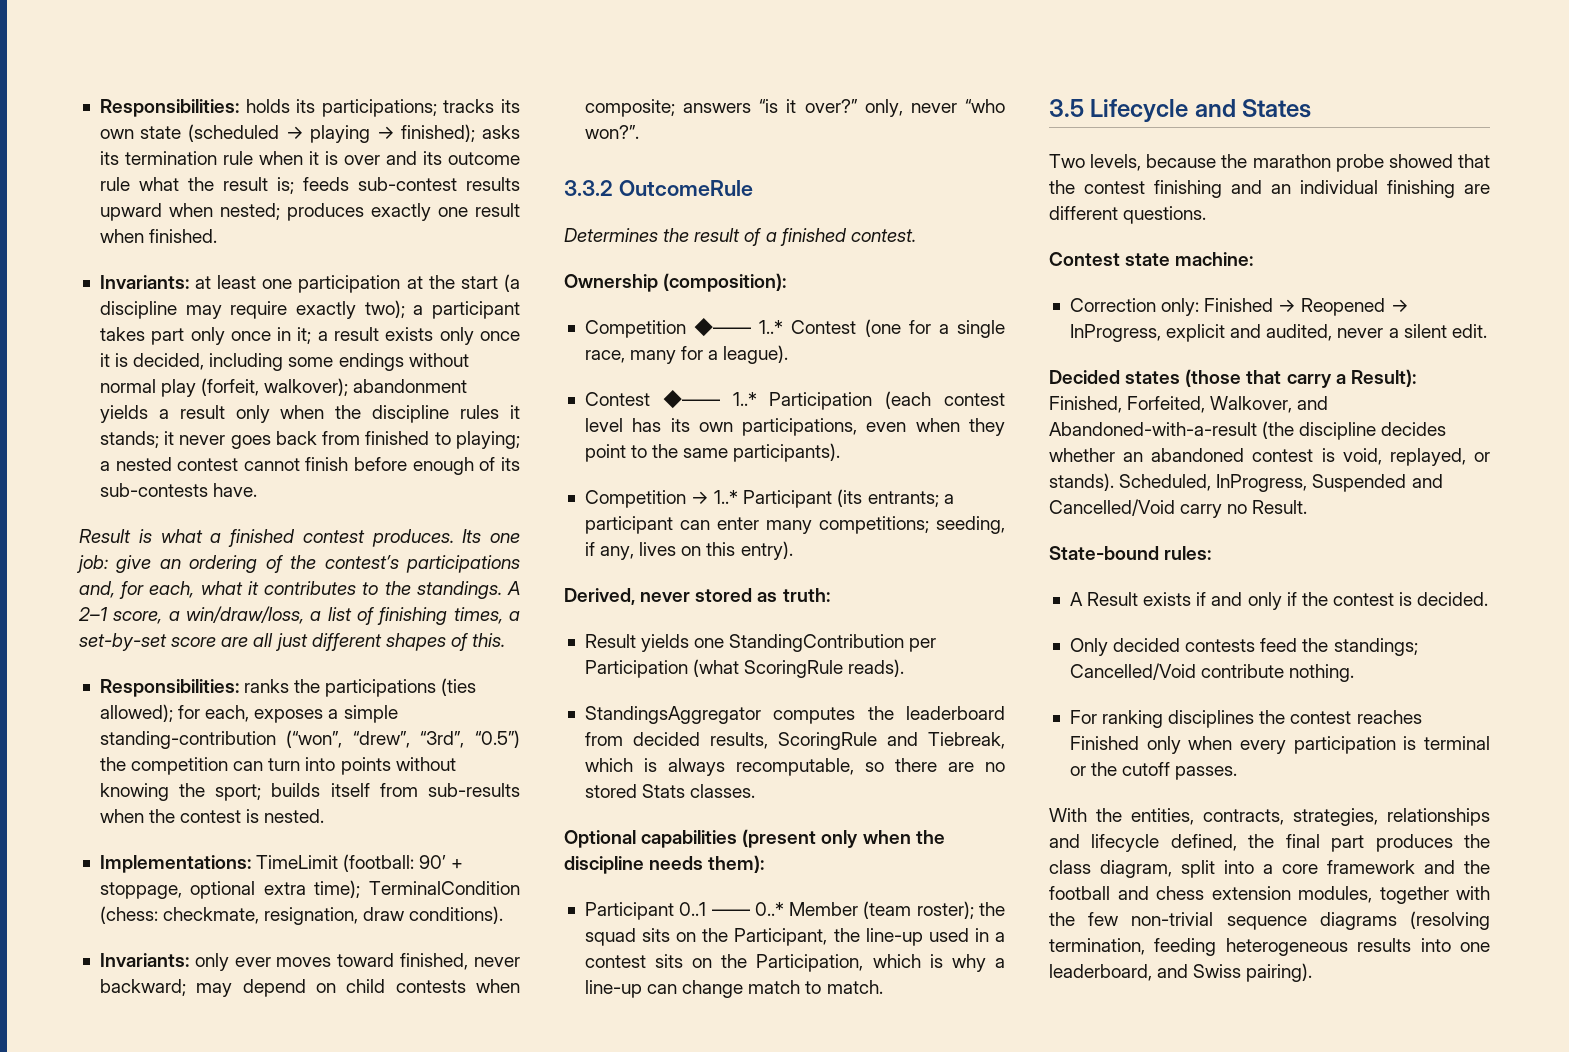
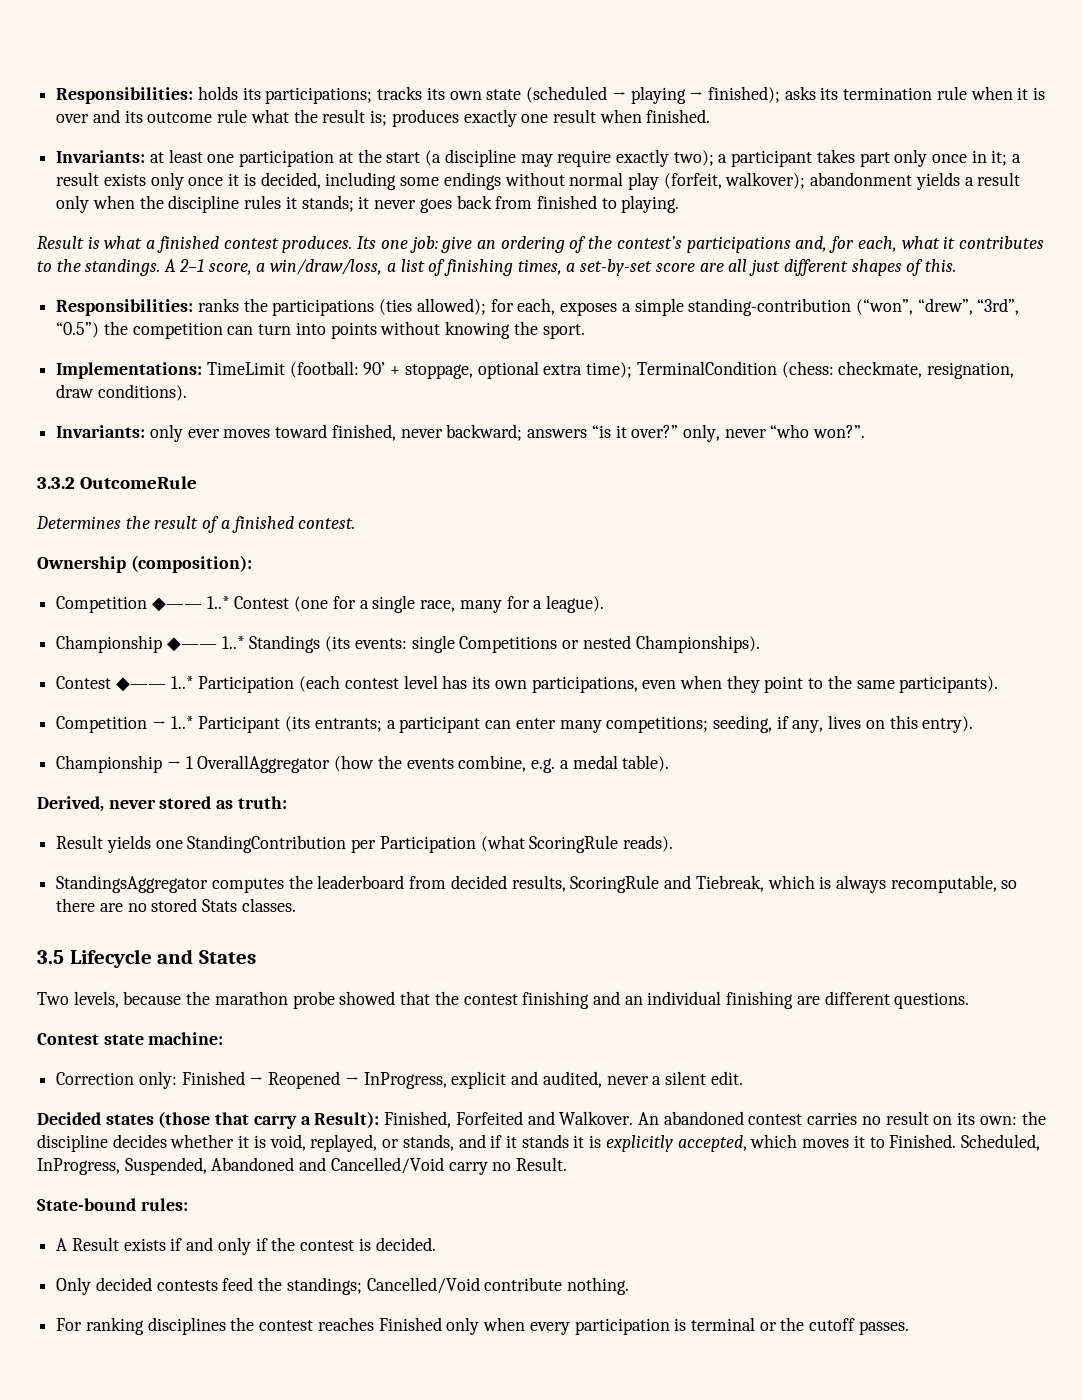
- Responsibilities: holds its participations; tracks its own state (scheduled → playing → finished); asks its termination rule when it is over and its outcome rule what the result is; feeds sub-contest results upward when nested; produces exactly one result when finished.
+ Responsibilities: holds its participations; tracks its own state (scheduled → playing → finished); asks its termination rule when it is over and its outcome rule what the result is; produces exactly one result when finished.
- Invariants: at least one participation at the start (a discipline may require exactly two); a participant takes part only once in it; a result exists only once it is decided, including some endings without normal play (forfeit, walkover); abandonment yields a result only when the discipline rules it stands; it never goes back from finished to playing; a nested contest cannot finish before enough of its sub-contests have.
+ Invariants: at least one participation at the start (a discipline may require exactly two); a participant takes part only once in it; a result exists only once it is decided, including some endings without normal play (forfeit, walkover); abandonment yields a result only when the discipline rules it stands; it never goes back from finished to playing.
- Responsibilities: ranks the participations (ties allowed); for each, exposes a simple standing-contribution (“won”, “drew”, “3rd”, “0.5”) the competition can turn into points without knowing the sport; builds itself from sub-results when the contest is nested.
+ Responsibilities: ranks the participations (ties allowed); for each, exposes a simple standing-contribution (“won”, “drew”, “3rd”, “0.5”) the competition can turn into points without knowing the sport.
- Invariants: only ever moves toward finished, never backward; may depend on child contests when composite; answers “is it over?” only, never “who won?”.
+ Invariants: only ever moves toward finished, never backward; answers “is it over?” only, never “who won?”.
+ Championship ◆—— 1..* Standings (its events: single Competitions or nested Championships).
+ Championship → 1 OverallAggregator (how the events combine, e.g. a medal table).
- Optional capabilities (present only when the discipline needs them):
- Participant 0..1 —— 0..* Member (team roster); the squad sits on the Participant, the line-up used in a contest sits on the Participation, which is why a line-up can change match to match.
- Decided states (those that carry a Result): Finished, Forfeited, Walkover, and Abandoned-with-a-result (the discipline decides whether an abandoned contest is void, replayed, or stands). Scheduled, InProgress, Suspended and Cancelled/Void carry no Result.
+ Decided states (those that carry a Result): Finished, Forfeited and Walkover. An abandoned contest carries no result on its own: the discipline decides whether it is void, replayed, or stands, and if it stands it is explicitly accepted, which moves it to Finished. Scheduled, InProgress, Suspended, Abandoned and Cancelled/Void carry no Result.
- With the entities, contracts, strategies, relationships and lifecycle defined, the final part produces the class diagram, split into a core framework and the football and chess extension modules, together with the few non-trivial sequence diagrams (resolving termination, feeding heterogeneous results into one leaderboard, and Swiss pairing).

